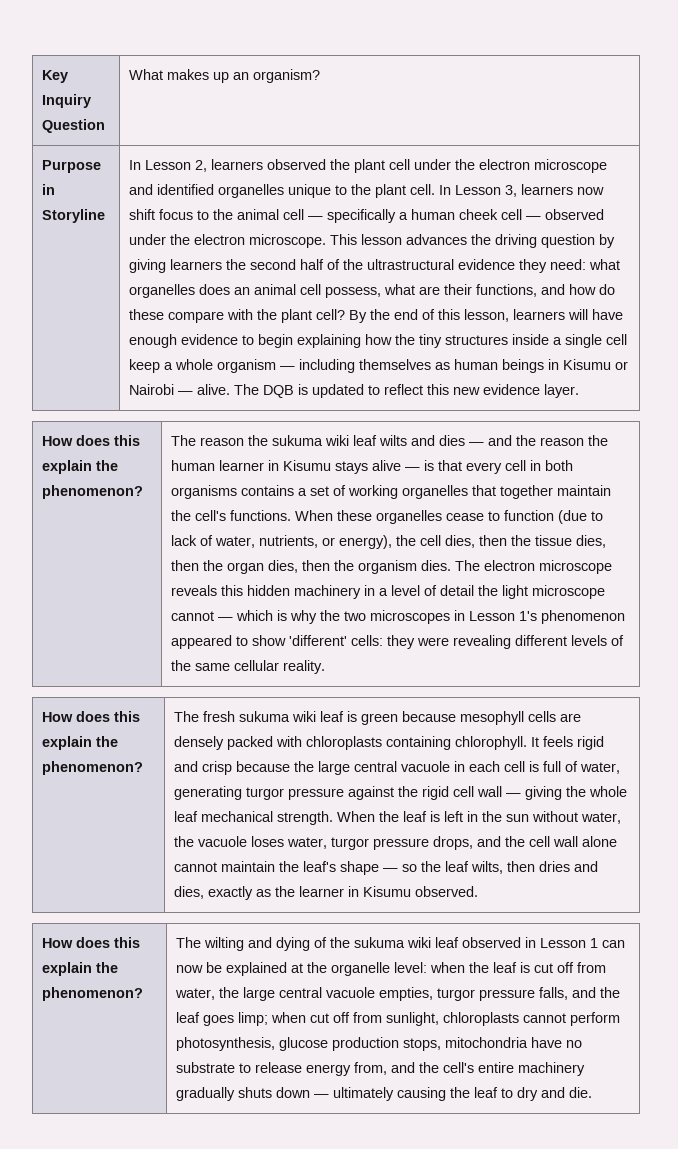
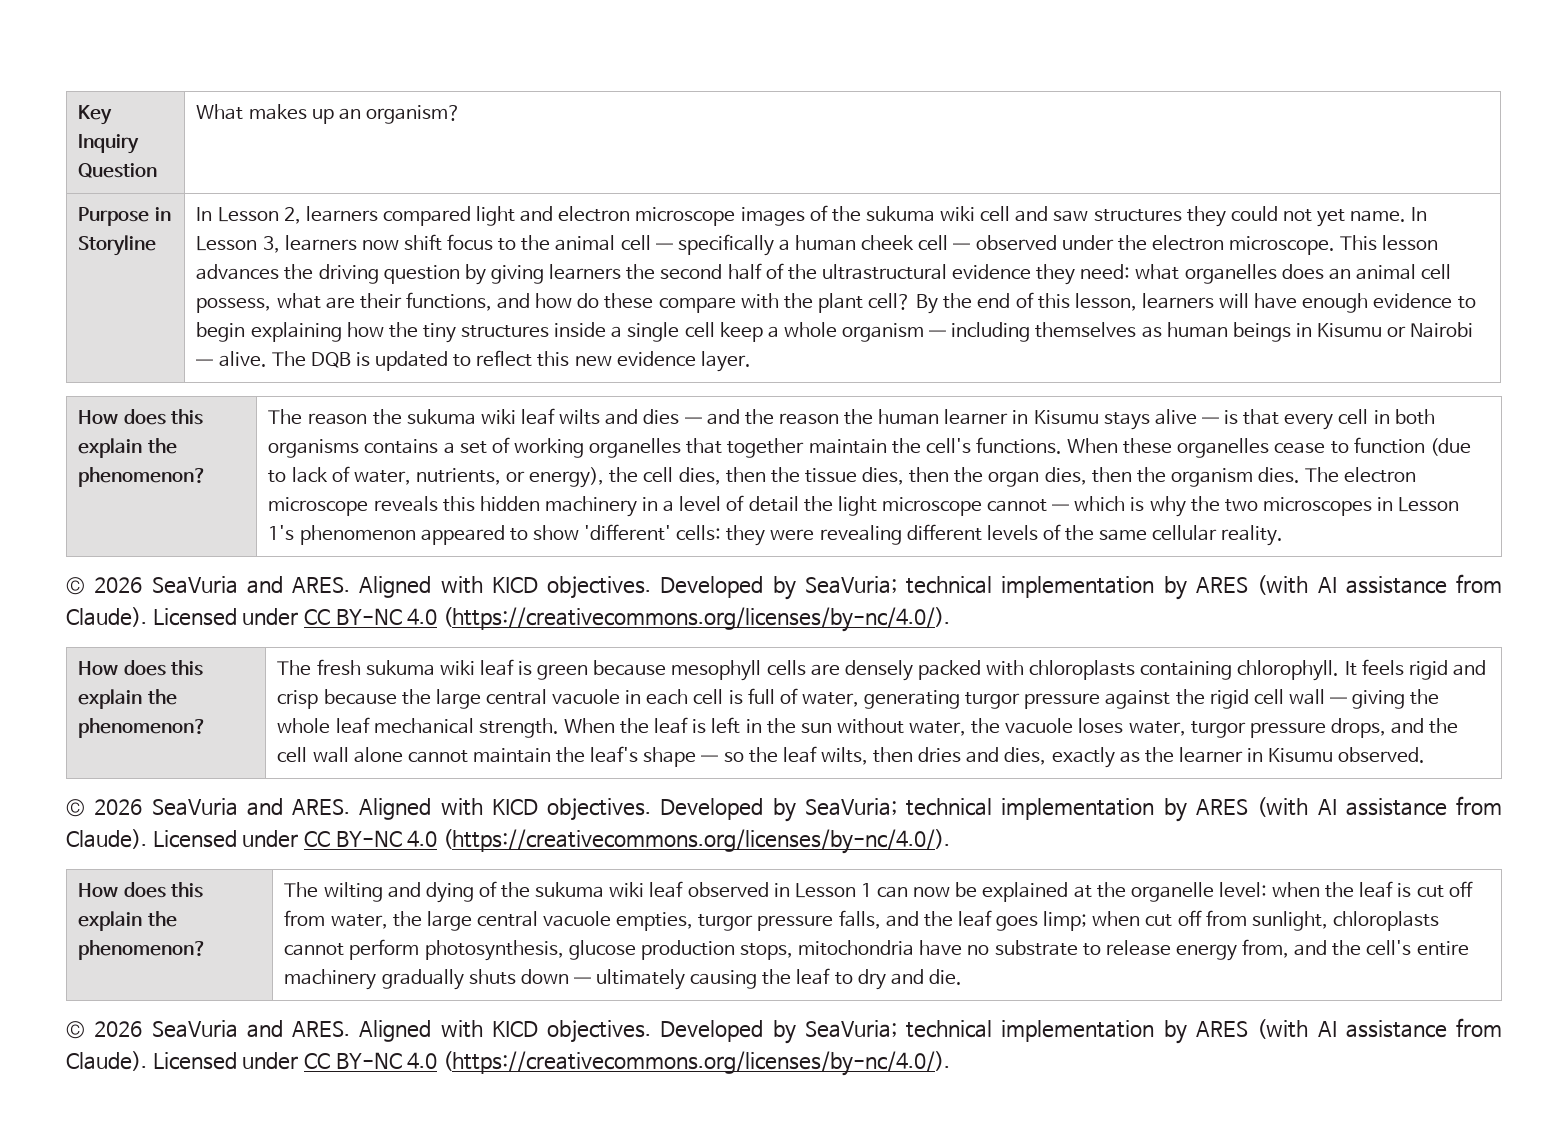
- In Lesson 2, learners observed the plant cell under the electron microscope and identified organelles unique to the plant cell.
+ In Lesson 2, learners compared light and electron microscope images of the sukuma wiki cell and saw structures they could not yet name.
  The electron microscope reveals this hidden machinery in a level of detail the light microscope cannot — which is why the two microscopes in Lesson 1's phenomenon appeared to show 'different' cells: they were revealing different levels of the same cellular reality.
+ © 2026 SeaVuria and ARES. Aligned with KICD objectives. Developed by SeaVuria; technical implementation by ARES (with AI assistance from Claude). Licensed under CC BY-NC 4.0 (https://creativecommons.org/licenses/by-nc/4.0/).
  When the leaf is left in the sun without water, the vacuole loses water, turgor pressure drops, and the cell wall alone cannot maintain the leaf's shape — so the leaf wilts, then dries and dies, exactly as the learner in Kisumu observed.
+ © 2026 SeaVuria and ARES. Aligned with KICD objectives. Developed by SeaVuria; technical implementation by ARES (with AI assistance from Claude). Licensed under CC BY-NC 4.0 (https://creativecommons.org/licenses/by-nc/4.0/).
  when cut off from sunlight, chloroplasts cannot perform photosynthesis, glucose production stops, mitochondria have no substrate to release energy from, and the cell's entire machinery gradually shuts down — ultimately causing the leaf to dry and die.
+ © 2026 SeaVuria and ARES. Aligned with KICD objectives. Developed by SeaVuria; technical implementation by ARES (with AI assistance from Claude). Licensed under CC BY-NC 4.0 (https://creativecommons.org/licenses/by-nc/4.0/).

